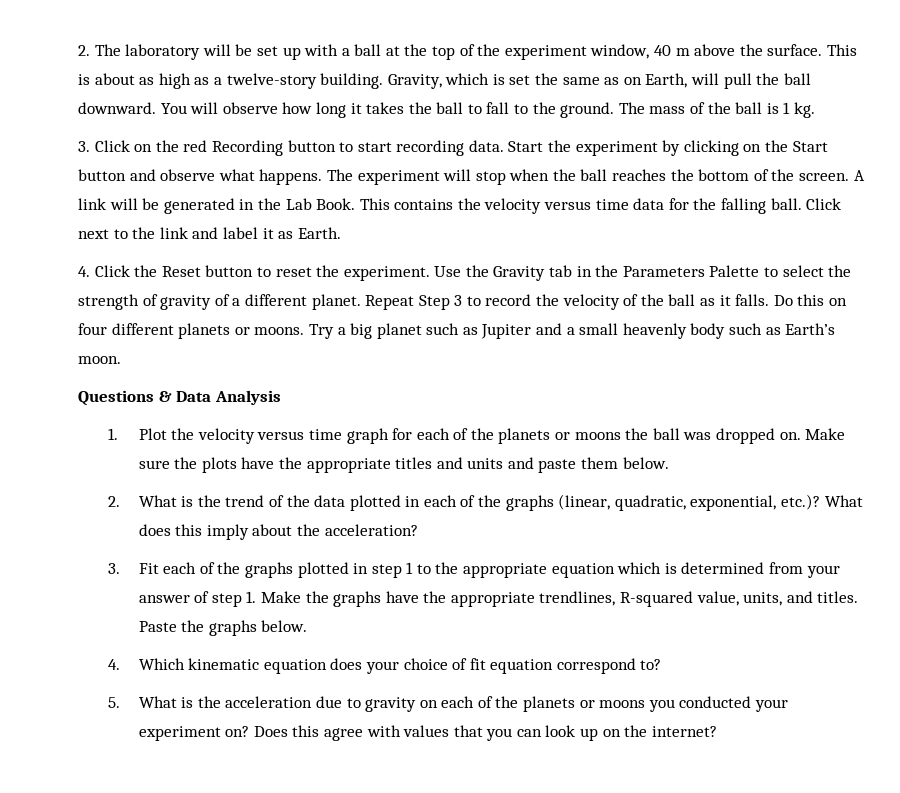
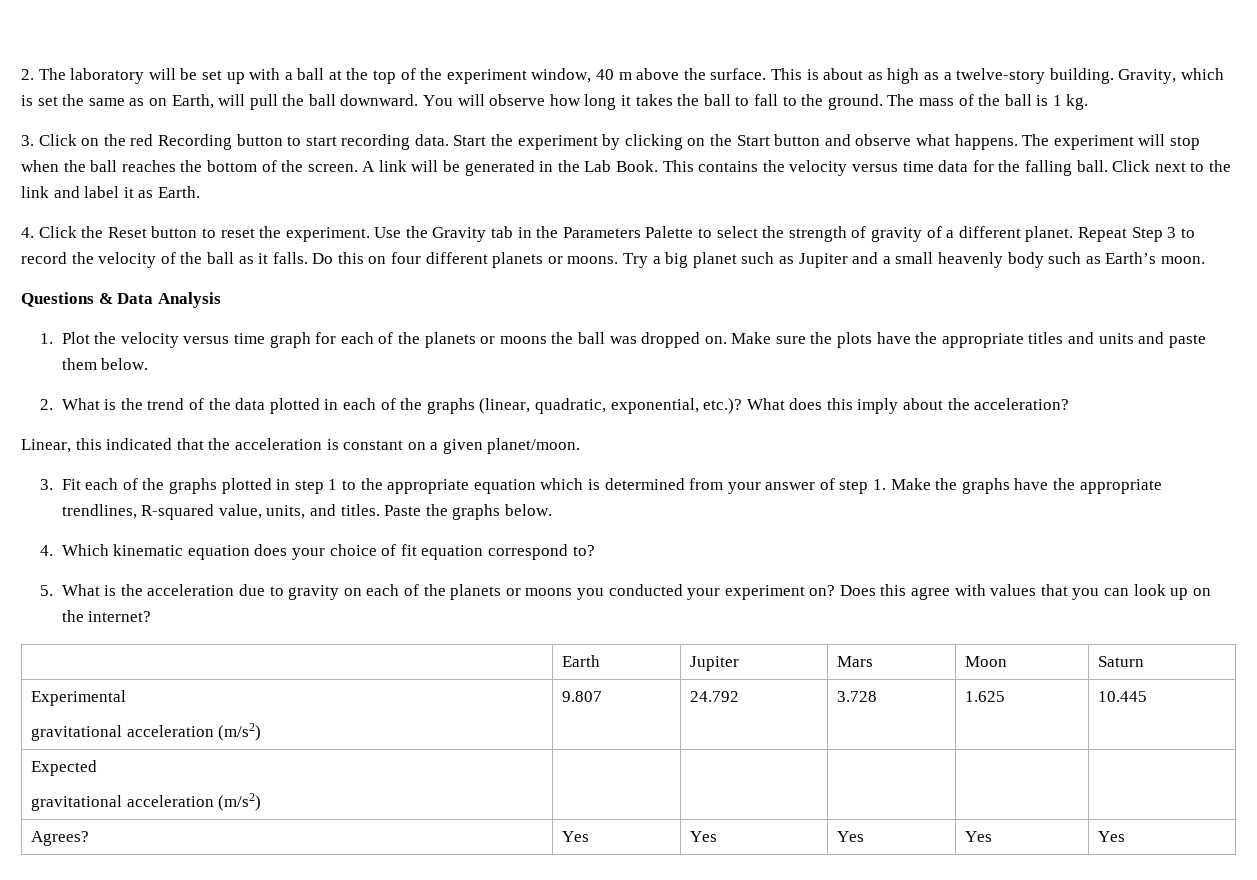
+ Linear, this indicated that the acceleration is constant on a given planet/moon.
+ | Earth | Jupiter | Mars | Moon | Saturn
+ Experimental
+ gravitational acceleration (m/s2) | 9.807 | 24.792 | 3.728 | 1.625 | 10.445
+ Expected
+ gravitational acceleration (m/s2) | | | | |
+ Agrees? | Yes | Yes | Yes | Yes | Yes

